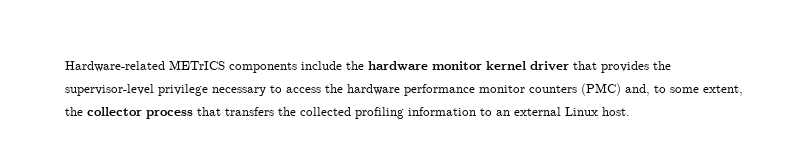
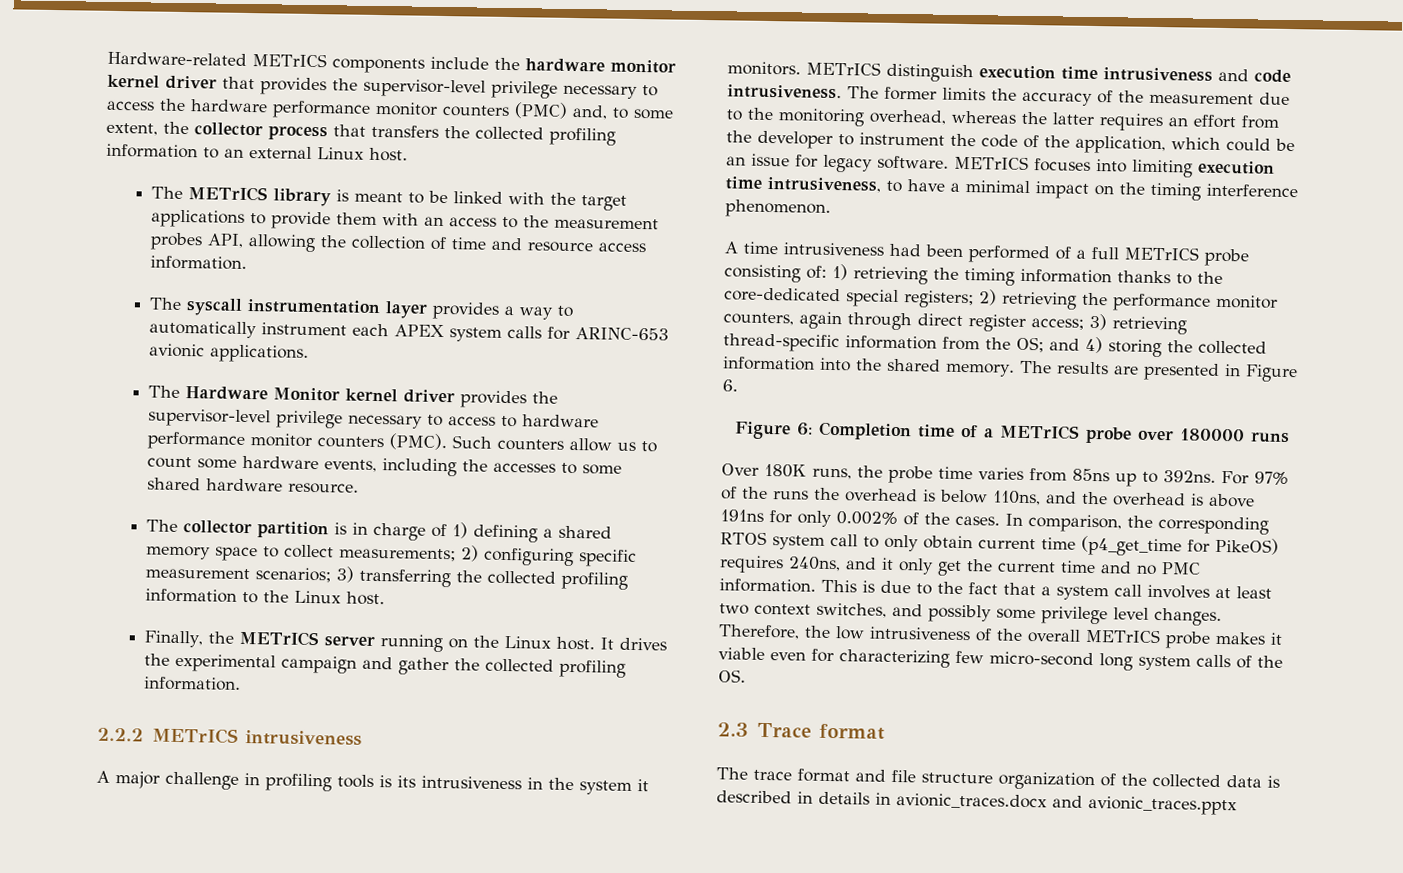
+ The METrICS library is meant to be linked with the target applications to provide them with an access to the measurement probes API, allowing the collection of time and resource access information.
+ The syscall instrumentation layer provides a way to automatically instrument each APEX system calls for ARINC-653 avionic applications.
+ The Hardware Monitor kernel driver provides the supervisor-level privilege necessary to access to hardware performance monitor counters (PMC). Such counters allow us to count some hardware events, including the accesses to some shared hardware resource.
+ The collector partition is in charge of 1) defining a shared memory space to collect measurements; 2) configuring specific measurement scenarios; 3) transferring the collected profiling information to the Linux host.
+ Finally, the METrICS server running on the Linux host. It drives the experimental campaign and gather the collected profiling information.
+ 2.2.2 METrICS intrusiveness
+ A major challenge in profiling tools is its intrusiveness in the system it monitors. METrICS distinguish execution time intrusiveness and code intrusiveness. The former limits the accuracy of the measurement due to the monitoring overhead, whereas the latter requires an effort from the developer to instrument the code of the application, which could be an issue for legacy software. METrICS focuses into limiting execution time intrusiveness, to have a minimal impact on the timing interference phenomenon.
+ A time intrusiveness had been performed of a full METrICS probe consisting of: 1) retrieving the timing information thanks to the core-dedicated special registers; 2) retrieving the performance monitor counters, again through direct register access; 3) retrieving thread-specific information from the OS; and 4) storing the collected information into the shared memory. The results are presented in Figure 6.
+ Figure 6: Completion time of a METrICS probe over 180000 runs
+ Over 180K runs, the probe time varies from 85ns up to 392ns. For 97% of the runs the overhead is below 110ns, and the overhead is above 191ns for only 0.002% of the cases. In comparison, the corresponding RTOS system call to only obtain current time (p4_get_time for PikeOS) requires 240ns, and it only get the current time and no PMC information. This is due to the fact that a system call involves at least two context switches, and possibly some privilege level changes. Therefore, the low intrusiveness of the overall METrICS probe makes it viable even for characterizing few micro-second long system calls of the OS.
+ 2.3 Trace format
+ The trace format and file structure organization of the collected data is described in details in avionic_traces.docx and avionic_traces.pptx

